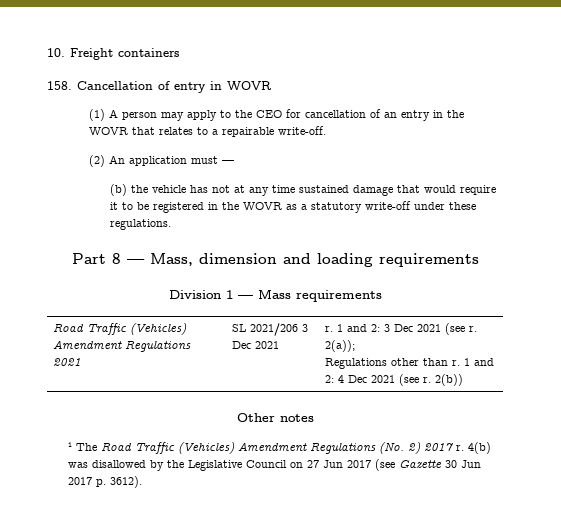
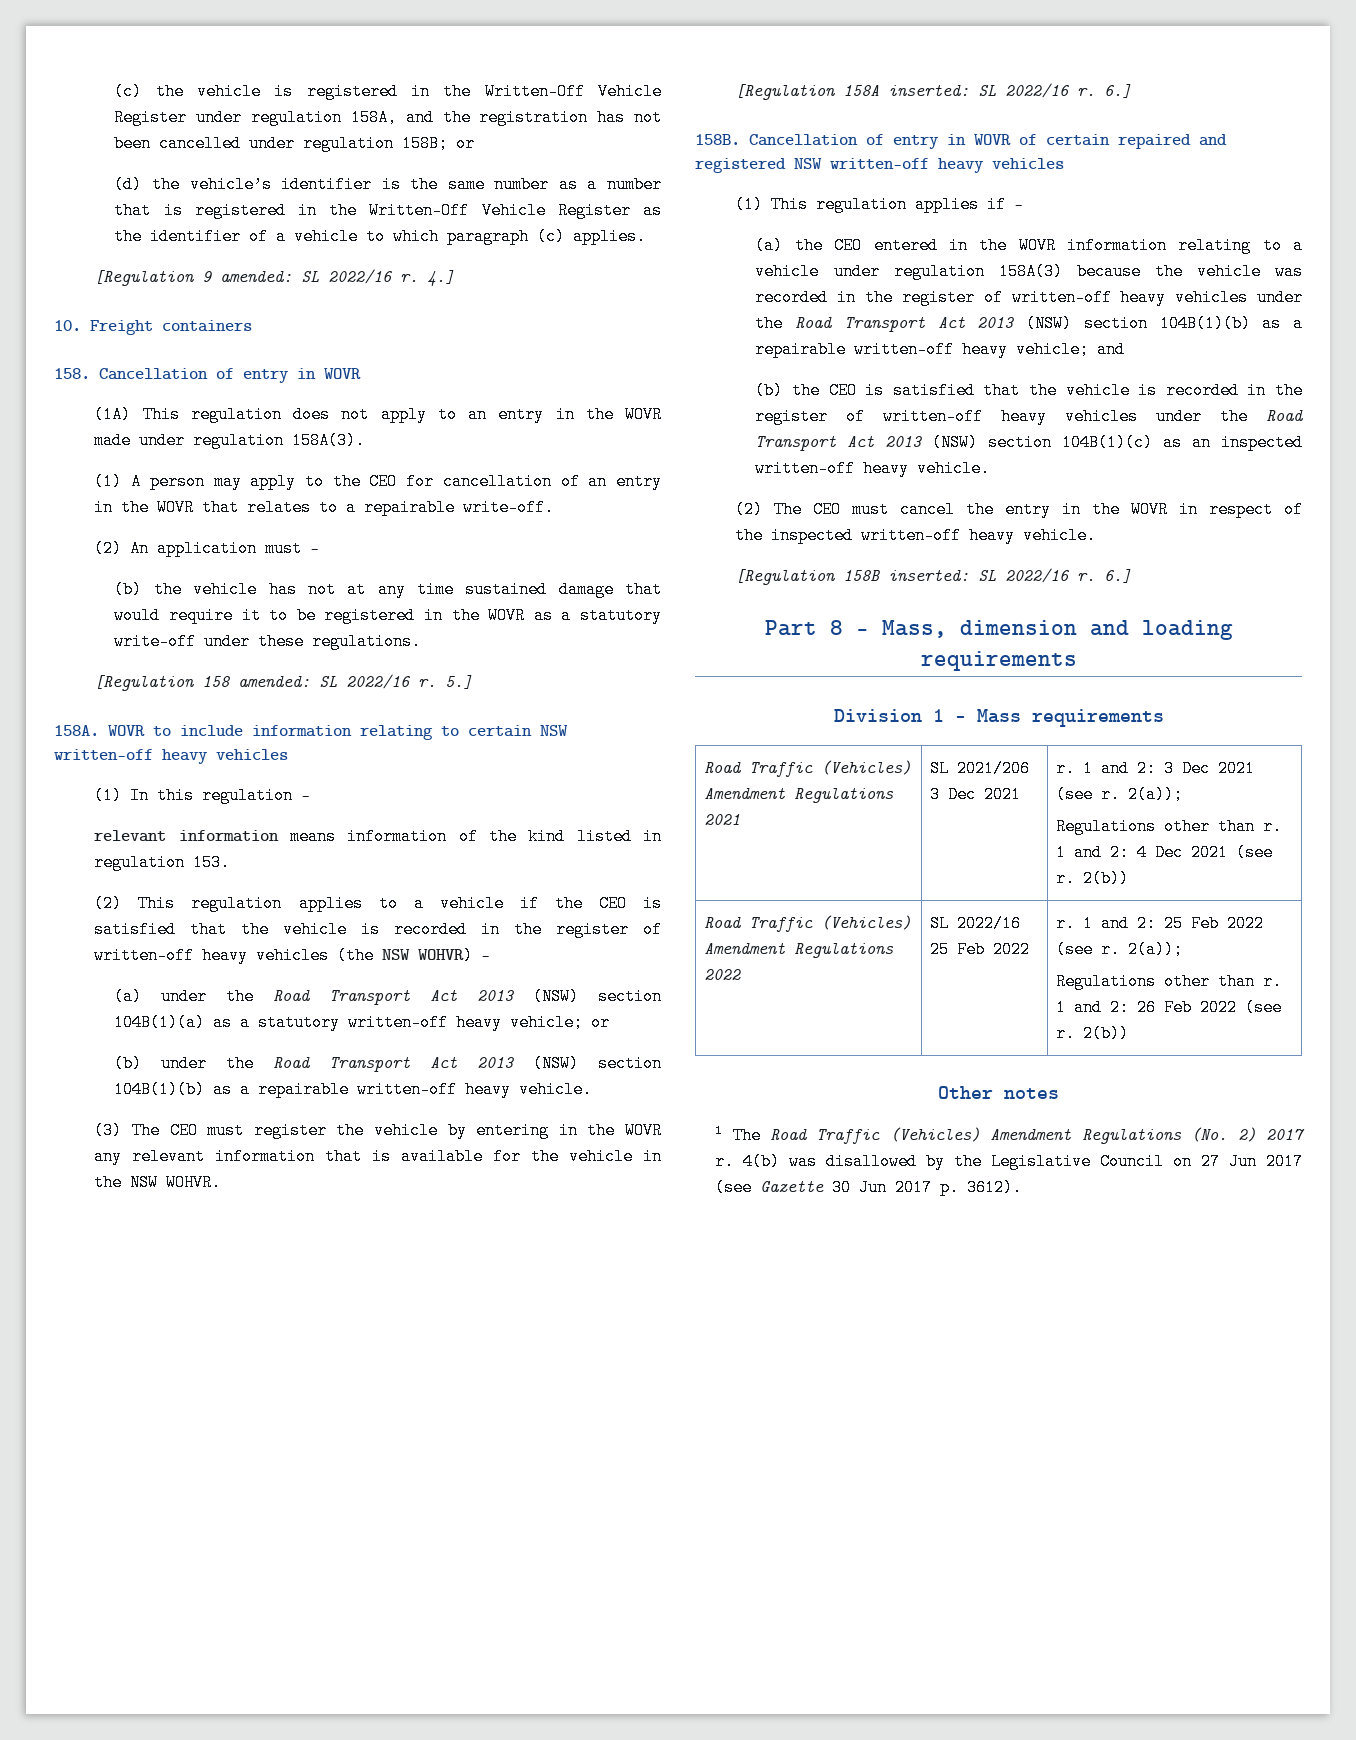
+ (c) the vehicle is registered in the Written-Off Vehicle Register under regulation 158A, and the registration has not been cancelled under regulation 158B; or
+ (d) the vehicle’s identifier is the same number as a number that is registered in the Written-Off Vehicle Register as the identifier of a vehicle to which paragraph (c) applies.
+ [Regulation 9 amended: SL 2022/16 r. 4.]
+ (1A) This regulation does not apply to an entry in the WOVR made under regulation 158A(3).
+ [Regulation 158 amended: SL 2022/16 r. 5.]
+ 158A. WOVR to include information relating to certain NSW written-off heavy vehicles
+ (1) In this regulation —
+ relevant information means information of the kind listed in regulation 153.
+ (2) This regulation applies to a vehicle if the CEO is satisfied that the vehicle is recorded in the register of written-off heavy vehicles (the NSW WOHVR) —
+ (a) under the Road Transport Act 2013 (NSW) section 104B(1)(a) as a statutory written-off heavy vehicle; or
+ (b) under the Road Transport Act 2013 (NSW) section 104B(1)(b) as a repairable written-off heavy vehicle.
+ (3) The CEO must register the vehicle by entering in the WOVR any relevant information that is available for the vehicle in the NSW WOHVR.
+ [Regulation 158A inserted: SL 2022/16 r. 6.]
+ 158B. Cancellation of entry in WOVR of certain repaired and registered NSW written-off heavy vehicles
+ (1) This regulation applies if —
+ (a) the CEO entered in the WOVR information relating to a vehicle under regulation 158A(3) because the vehicle was recorded in the register of written-off heavy vehicles under the Road Transport Act 2013 (NSW) section 104B(1)(b) as a repairable written-off heavy vehicle; and
+ (b) the CEO is satisfied that the vehicle is recorded in the register of written-off heavy vehicles under the Road Transport Act 2013 (NSW) section 104B(1)(c) as an inspected written-off heavy vehicle.
+ (2) The CEO must cancel the entry in the WOVR in respect of the inspected written-off heavy vehicle.
+ [Regulation 158B inserted: SL 2022/16 r. 6.]
+ Road Traffic (Vehicles) Amendment Regulations 2022 | SL 2022/16 25 Feb 2022 | r. 1 and 2: 25 Feb 2022 (see r. 2(a));
+ Regulations other than r. 1 and 2: 26 Feb 2022 (see r. 2(b))

